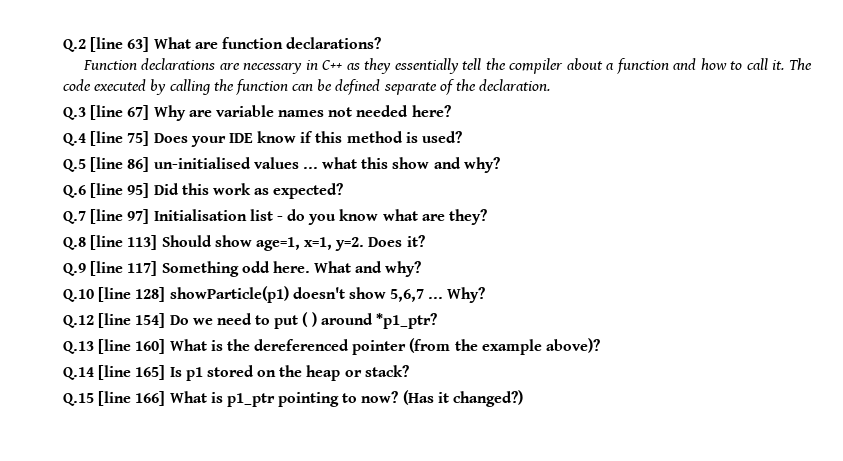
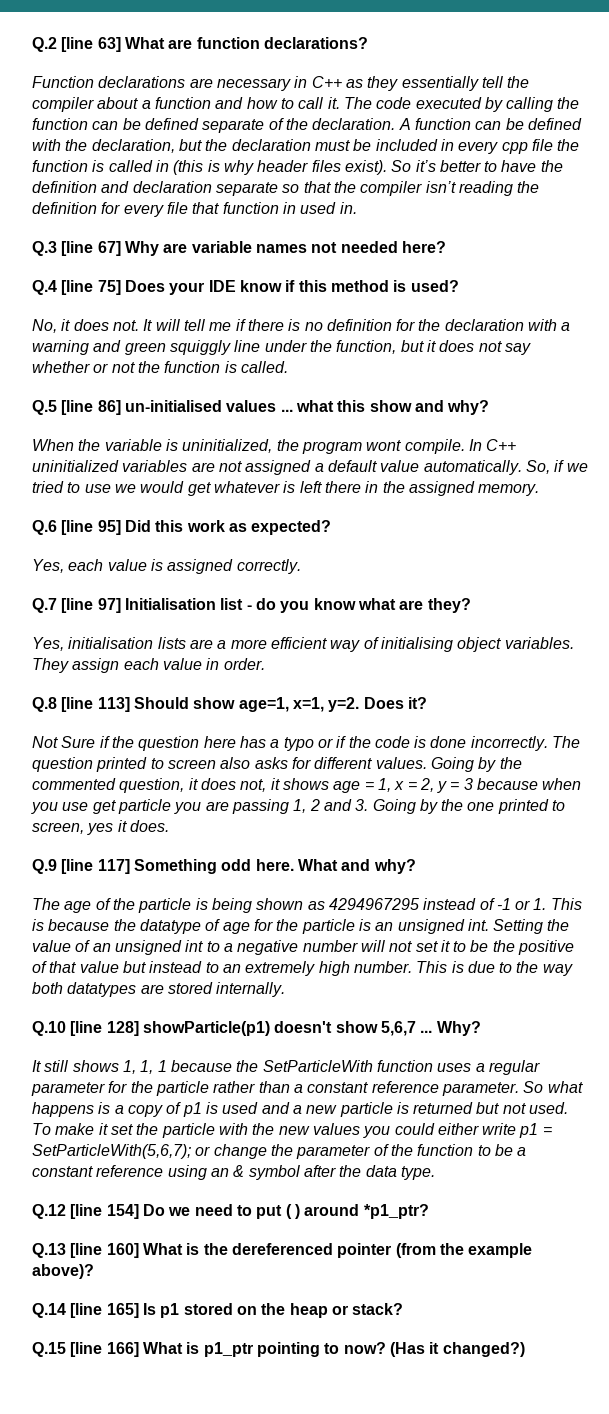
+ A function can be defined with the declaration, but the declaration must be included in every cpp file the function is called in (this is why header files exist). So it’s better to have the definition and declaration separate so that the compiler isn’t reading the definition for every file that function in used in.
+ No, it does not. It will tell me if there is no definition for the declaration with a warning and green squiggly line under the function, but it does not say whether or not the function is called.
+ When the variable is uninitialized, the program wont compile. In C++ uninitialized variables are not assigned a default value automatically. So, if we tried to use we would get whatever is left there in the assigned memory.
+ Yes, each value is assigned correctly.
+ Yes, initialisation lists are a more efficient way of initialising object variables. They assign each value in order.
+ Not Sure if the question here has a typo or if the code is done incorrectly. The question printed to screen also asks for different values. Going by the commented question, it does not, it shows age = 1, x = 2, y = 3 because when you use get particle you are passing 1, 2 and 3. Going by the one printed to screen, yes it does.
+ The age of the particle is being shown as 4294967295 instead of -1 or 1. This is because the datatype of age for the particle is an unsigned int. Setting the value of an unsigned int to a negative number will not set it to be the positive of that value but instead to an extremely high number. This is due to the way both datatypes are stored internally.
+ It still shows 1, 1, 1 because the SetParticleWith function uses a regular parameter for the particle rather than a constant reference parameter. So what happens is a copy of p1 is used and a new particle is returned but not used. To make it set the particle with the new values you could either write p1 = SetParticleWith(5,6,7); or change the parameter of the function to be a constant reference using an & symbol after the data type.

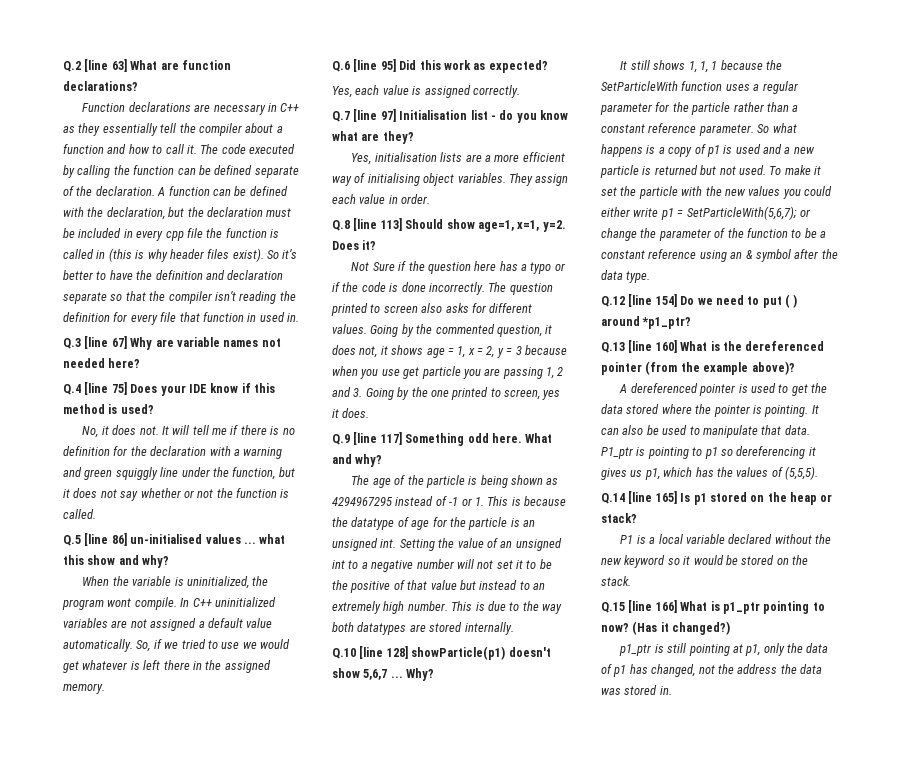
+ A dereferenced pointer is used to get the data stored where the pointer is pointing. It can also be used to manipulate that data. P1_ptr is pointing to p1 so dereferencing it gives us p1, which has the values of (5,5,5).
+ P1 is a local variable declared without the new keyword so it would be stored on the stack.
+ p1_ptr is still pointing at p1, only the data of p1 has changed, not the address the data was stored in.

